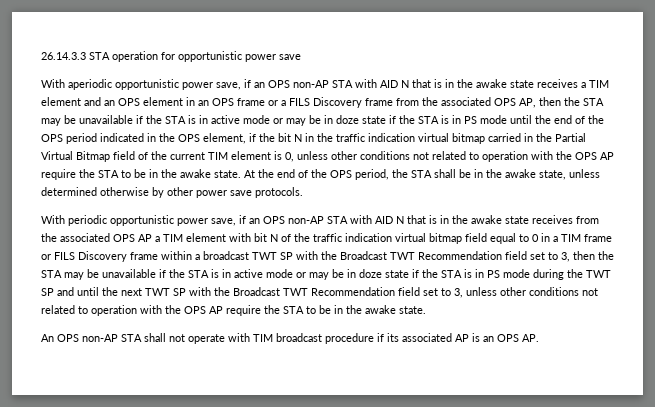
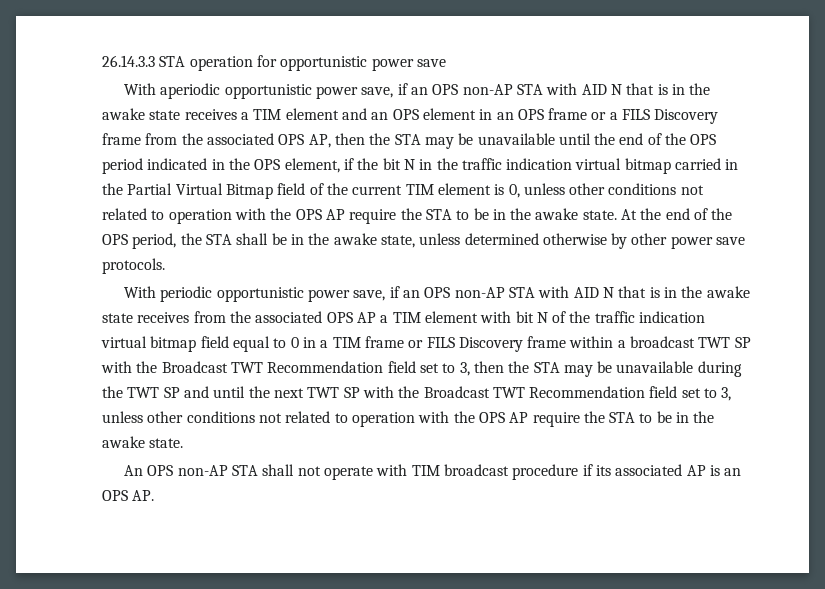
- With aperiodic opportunistic power save, if an OPS non-AP STA with AID N that is in the awake state receives a TIM element and an OPS element in an OPS frame or a FILS Discovery frame from the associated OPS AP, then the STA may be unavailable if the STA is in active mode or may be in doze state if the STA is in PS mode until the end of the OPS period indicated in the OPS element, if the bit N in the traffic indication virtual bitmap carried in the Partial Virtual Bitmap field of the current TIM element is 0, unless other conditions not related to operation with the OPS AP require the STA to be in the awake state.
+ With aperiodic opportunistic power save, if an OPS non-AP STA with AID N that is in the awake state receives a TIM element and an OPS element in an OPS frame or a FILS Discovery frame from the associated OPS AP, then the STA may be unavailable until the end of the OPS period indicated in the OPS element, if the bit N in the traffic indication virtual bitmap carried in the Partial Virtual Bitmap field of the current TIM element is 0, unless other conditions not related to operation with the OPS AP require the STA to be in the awake state.
- With periodic opportunistic power save, if an OPS non-AP STA with AID N that is in the awake state receives from the associated OPS AP a TIM element with bit N of the traffic indication virtual bitmap field equal to 0 in a TIM frame or FILS Discovery frame within a broadcast TWT SP with the Broadcast TWT Recommendation field set to 3, then the STA may be unavailable if the STA is in active mode or may be in doze state if the STA is in PS mode during the TWT SP and until the next TWT SP with the Broadcast TWT Recommendation field set to 3, unless other conditions not related to operation with the OPS AP require the STA to be in the awake state.
+ With periodic opportunistic power save, if an OPS non-AP STA with AID N that is in the awake state receives from the associated OPS AP a TIM element with bit N of the traffic indication virtual bitmap field equal to 0 in a TIM frame or FILS Discovery frame within a broadcast TWT SP with the Broadcast TWT Recommendation field set to 3, then the STA may be unavailable during the TWT SP and until the next TWT SP with the Broadcast TWT Recommendation field set to 3, unless other conditions not related to operation with the OPS AP require the STA to be in the awake state.

